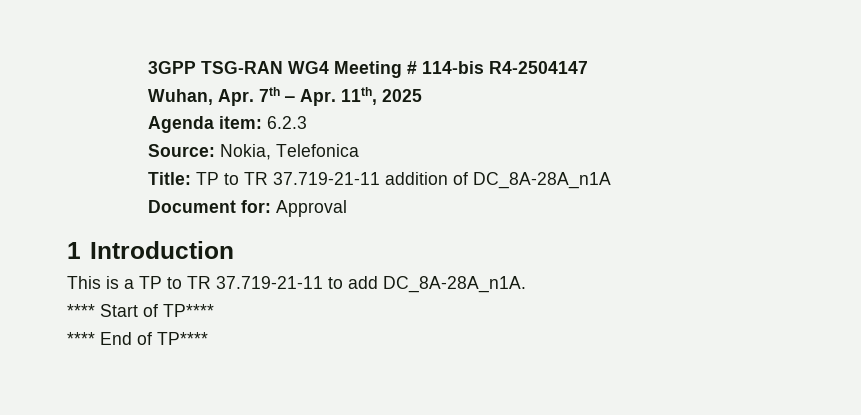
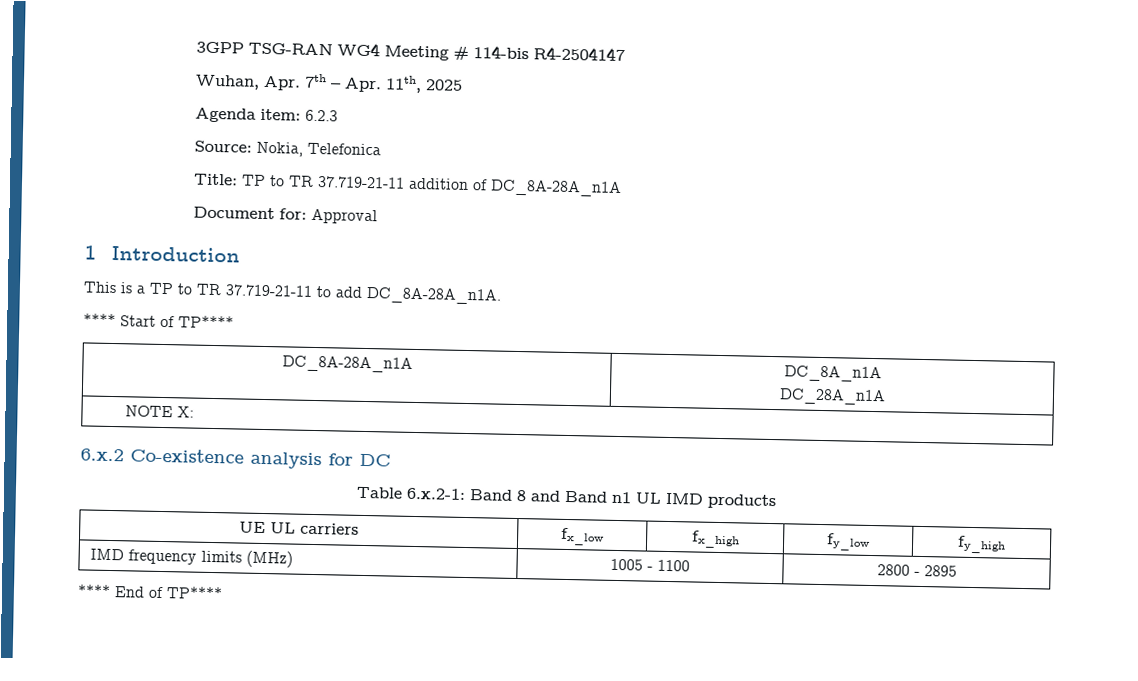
+ DC_8A-28A_n1A | DC_8A_n1A
+ DC_28A_n1A
+ NOTE X:
+ 6.x.2 Co-existence analysis for DC
+ Table 6.x.2-1: Band 8 and Band n1 UL IMD products
+ UE UL carriers | fx_low | fx_high | fy_low | fy_high
+ IMD frequency limits (MHz) | 1005 - 1100 | 2800 - 2895

